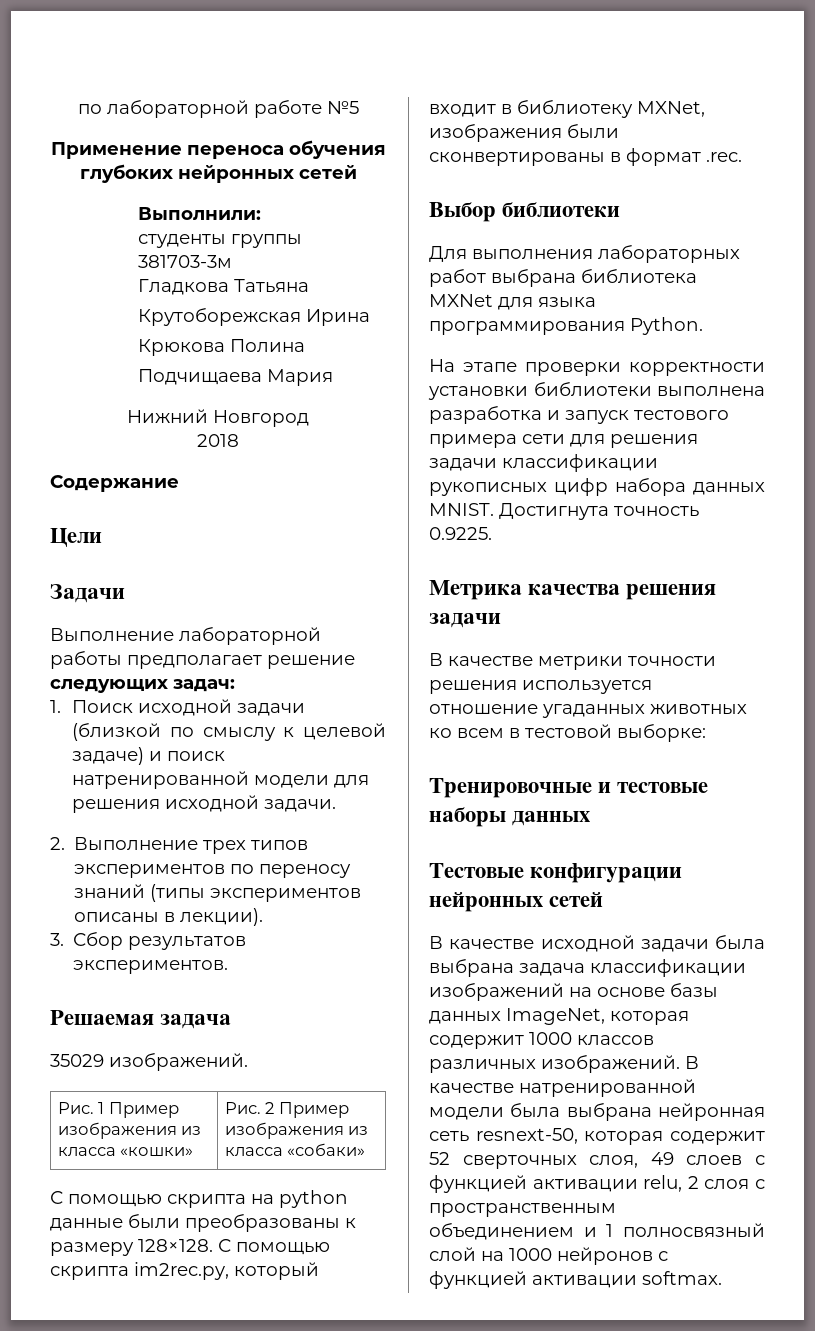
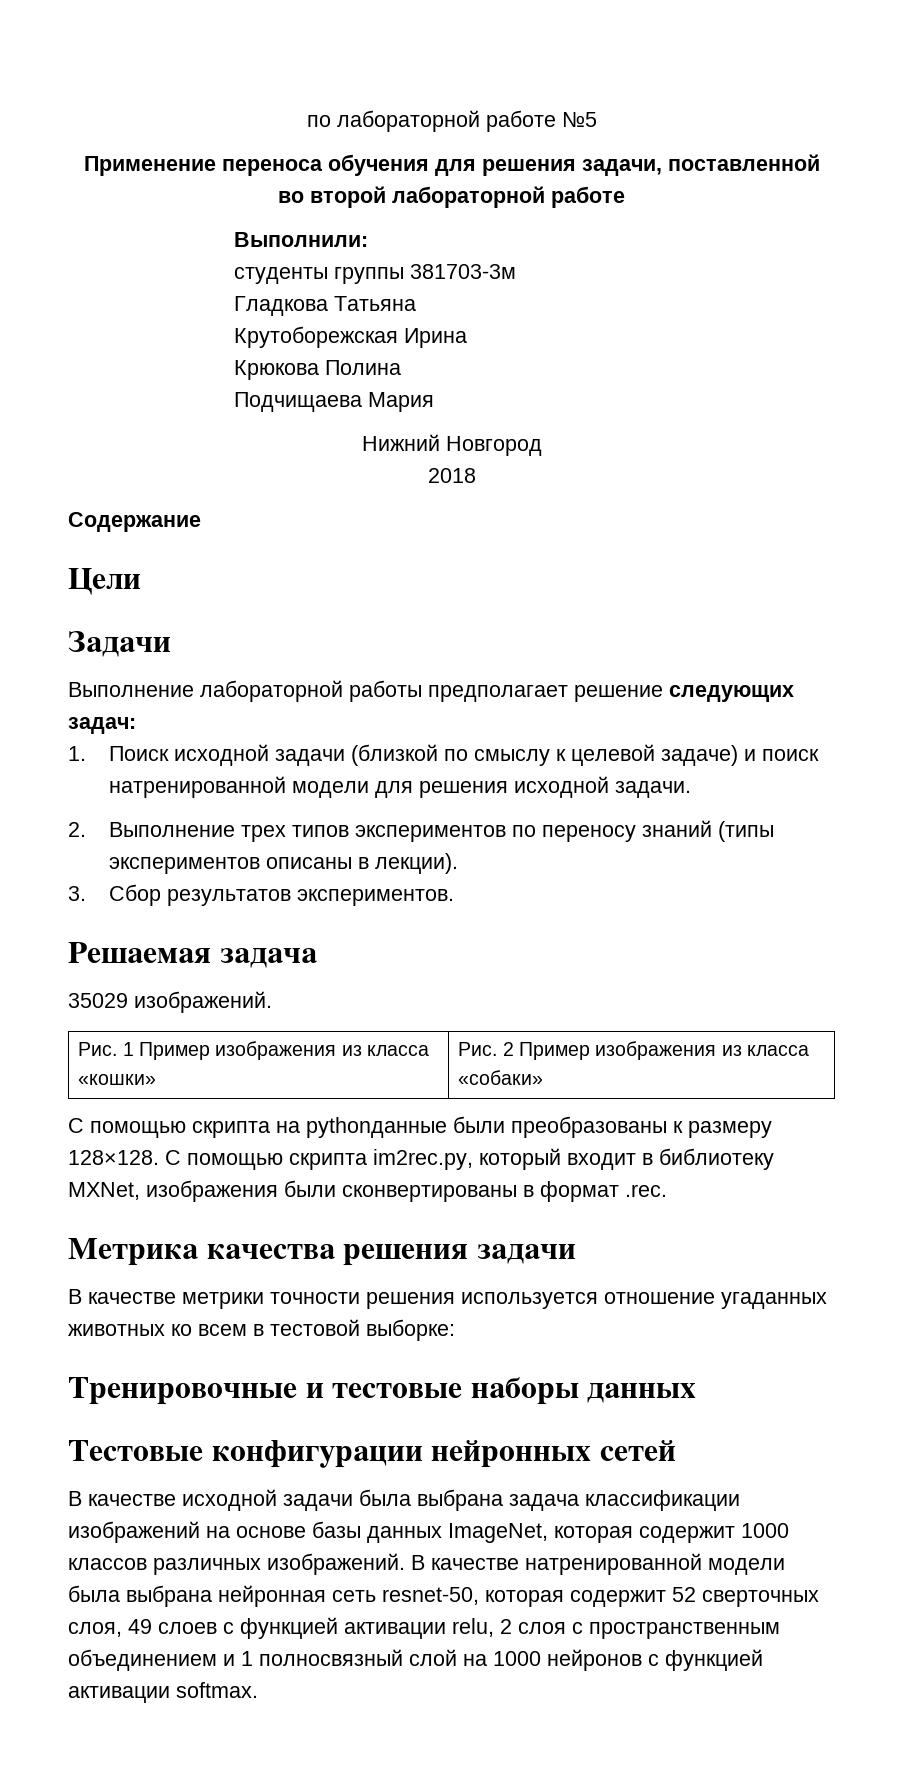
- Применение переноса обучения глубоких нейронных сетей
+ Применение переноса обучения для решения задачи, поставленной во второй лабораторной работе
- С помощью скрипта на python данные были преобразованы к размеру 128×128.
+ С помощью скрипта на pythonданные были преобразованы к размеру 128×128.
- Выбор библиотеки
- Для выполнения лабораторных работ выбрана библиотека MXNet для языка программирования Python.
- На этапе проверки корректности установки библиотеки выполнена разработка и запуск тестового примера сети для решения задачи классификации рукописных цифр набора данных MNIST. Достигнута точность 0.9225.
- В качестве натренированной модели была выбрана нейронная сеть resnext-50, которая содержит 52 сверточных слоя, 49 слоев с функцией активации relu, 2 слоя с пространственным объединением и 1 полносвязный слой на 1000 нейронов с функцией активации softmax.
+ В качестве натренированной модели была выбрана нейронная сеть resnet-50, которая содержит 52 сверточных слоя, 49 слоев с функцией активации relu, 2 слоя с пространственным объединением и 1 полносвязный слой на 1000 нейронов с функцией активации softmax.

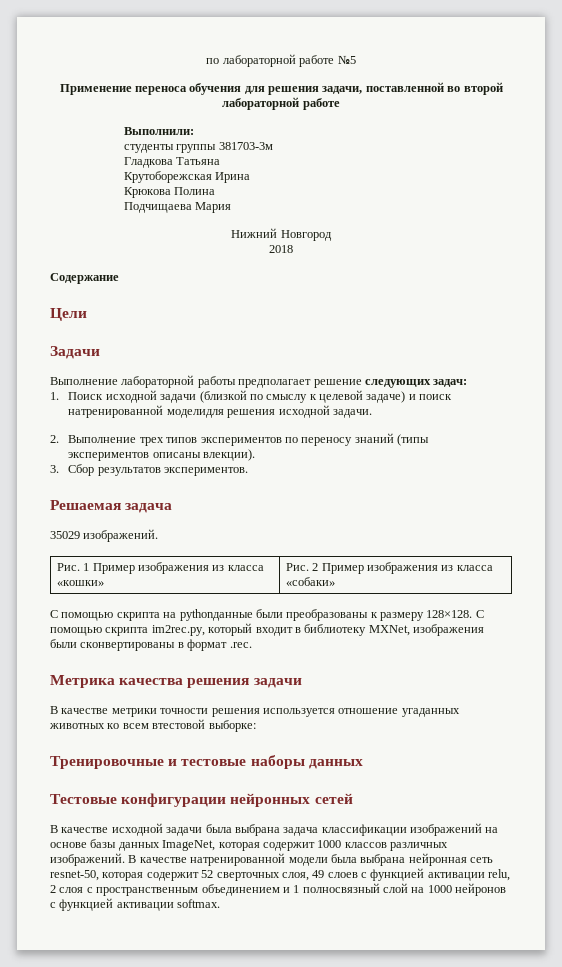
- 1. Поиск исходной задачи (близкой по смыслу к целевой задаче) и поиск натренированной модели для решения исходной задачи.
+ 1. Поиск исходной задачи (близкой по смыслу к целевой задаче) и поиск натренированной моделидля решения исходной задачи.
- 2. Выполнение трех типов экспериментов по переносу знаний (типы экспериментов описаны в лекции).
+ 2. Выполнение трех типов экспериментов по переносу знаний (типы экспериментов описаны влекции).
- В качестве метрики точности решения используется отношение угаданных животных ко всем в тестовой выборке:
+ В качестве метрики точности решения используется отношение угаданных животных ко всем втестовой выборке:

